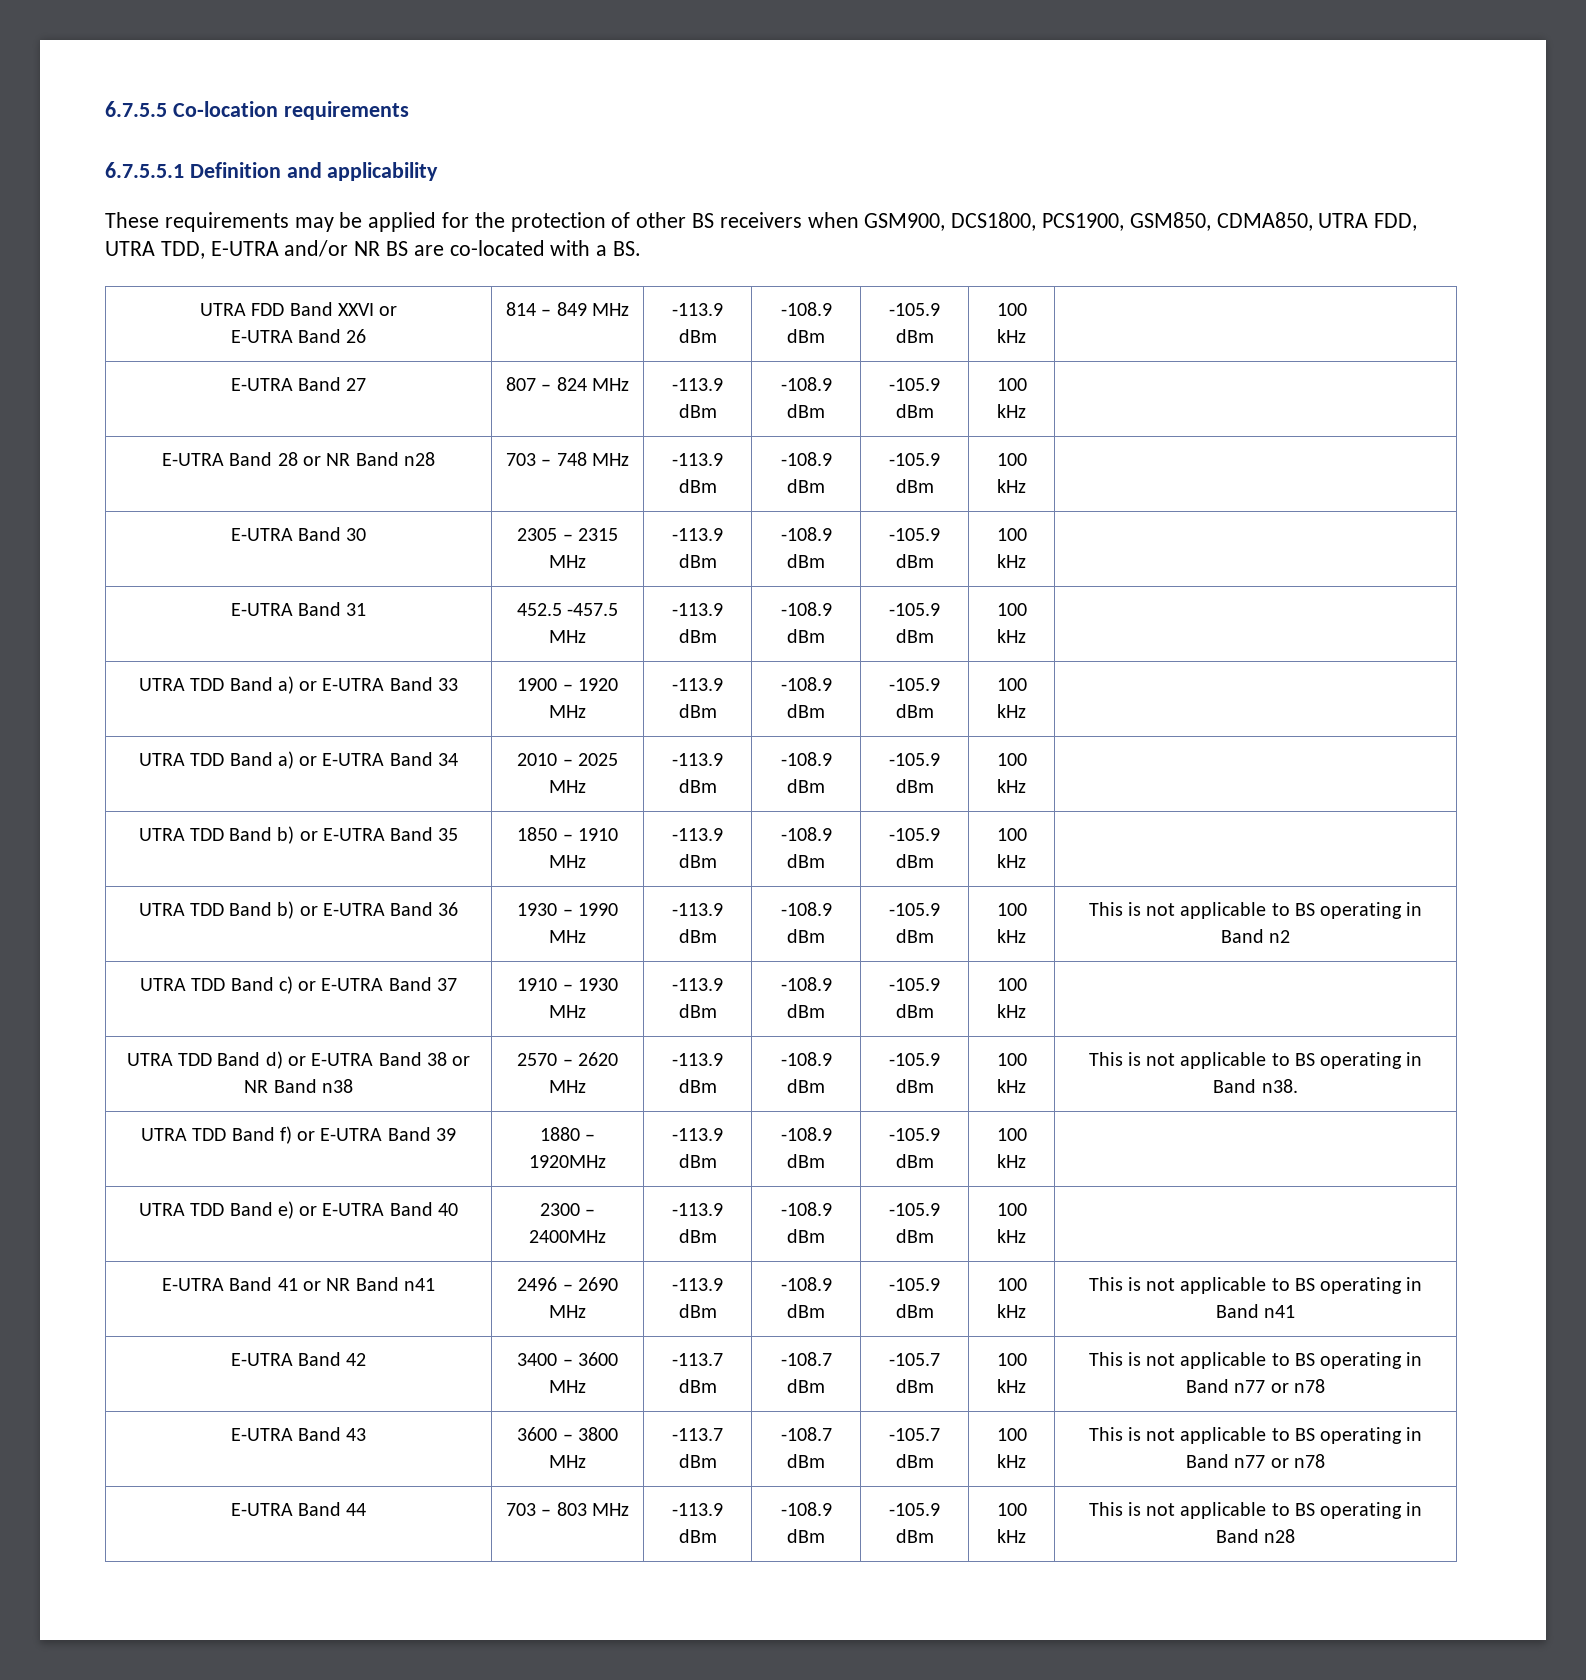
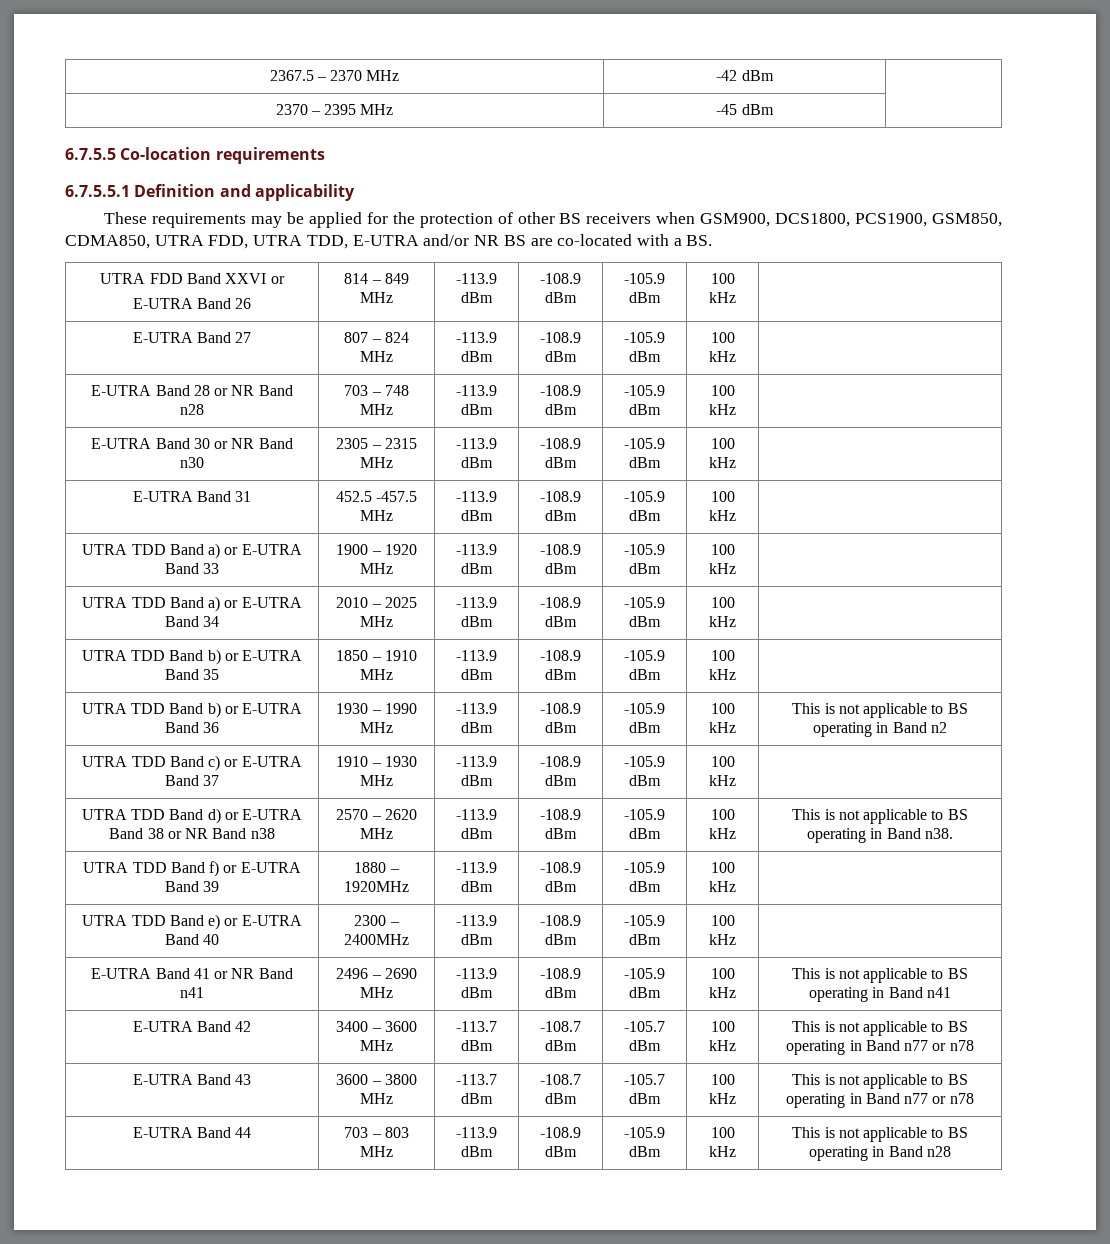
+ 2367.5 – 2370 MHz | -42 dBm |
+ 2370 – 2395 MHz | -45 dBm |
- E-UTRA Band 30 | 2305 – 2315 MHz | -113.9 dBm | -108.9 dBm | -105.9 dBm | 100 kHz |
+ E-UTRA Band 30 or NR Band n30 | 2305 – 2315 MHz | -113.9 dBm | -108.9 dBm | -105.9 dBm | 100 kHz |

